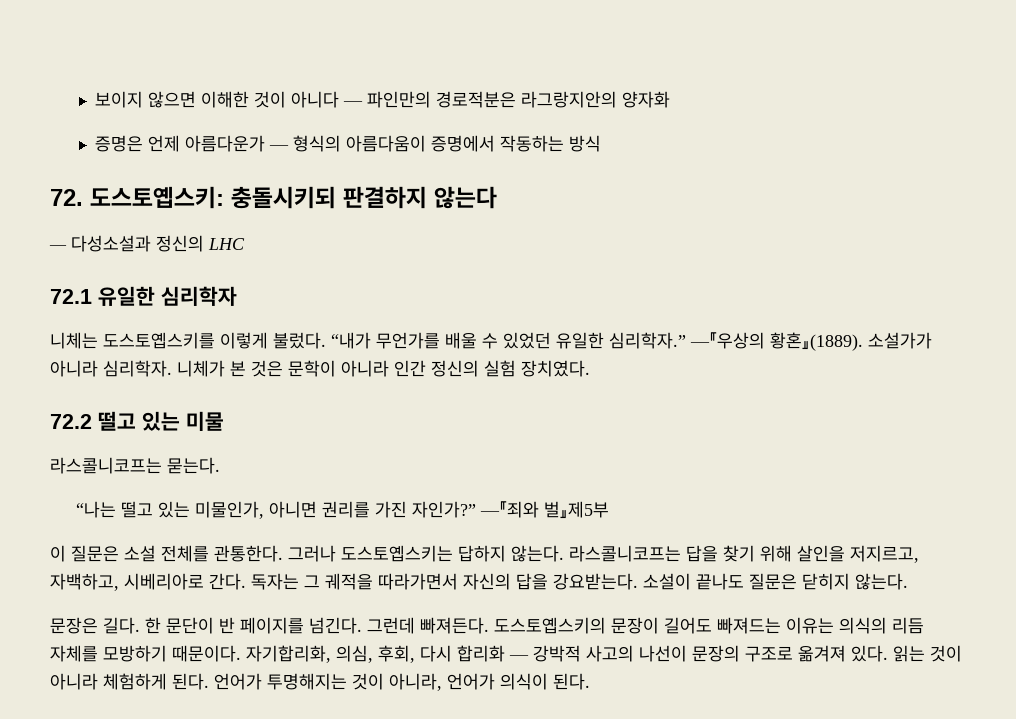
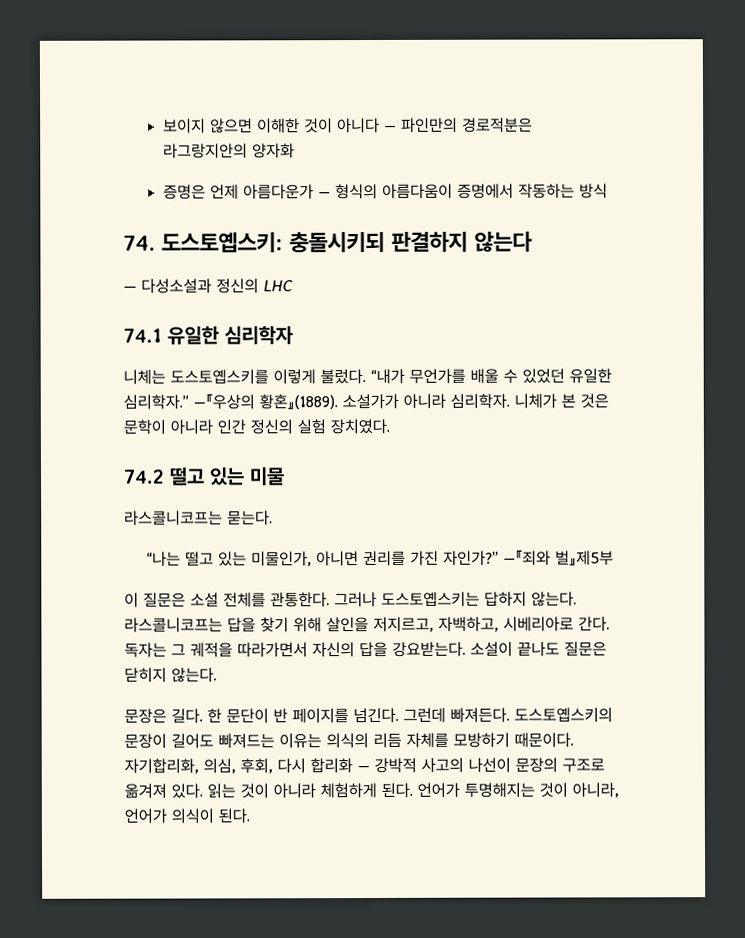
- 72. 도스토옙스키: 충돌시키되 판결하지 않는다
+ 74. 도스토옙스키: 충돌시키되 판결하지 않는다
- 72.1 유일한 심리학자
+ 74.1 유일한 심리학자
- 72.2 떨고 있는 미물
+ 74.2 떨고 있는 미물

